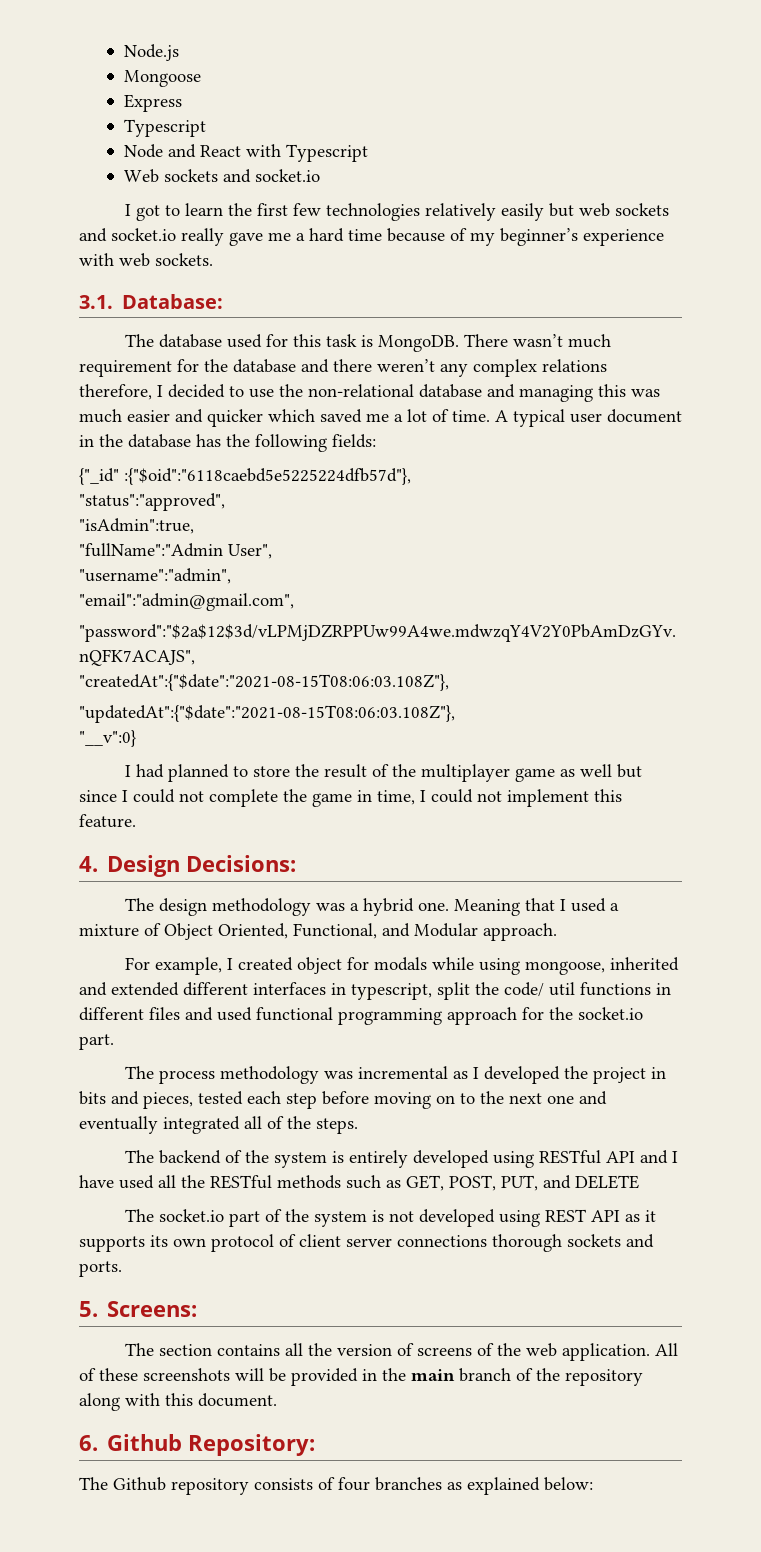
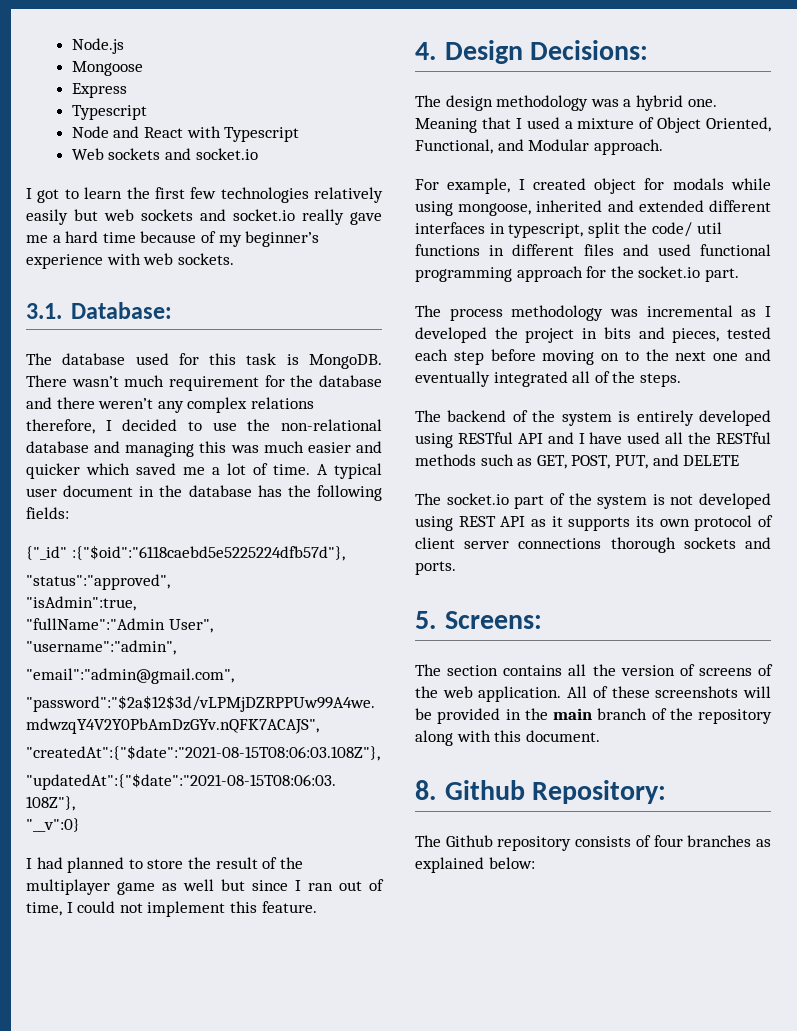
- I had planned to store the result of the multiplayer game as well but since I could not complete the game in time, I could not implement this feature.
+ I had planned to store the result of the multiplayer game as well but since I ran out of time, I could not implement this feature.
- 6. Github Repository:
+ 8. Github Repository:

